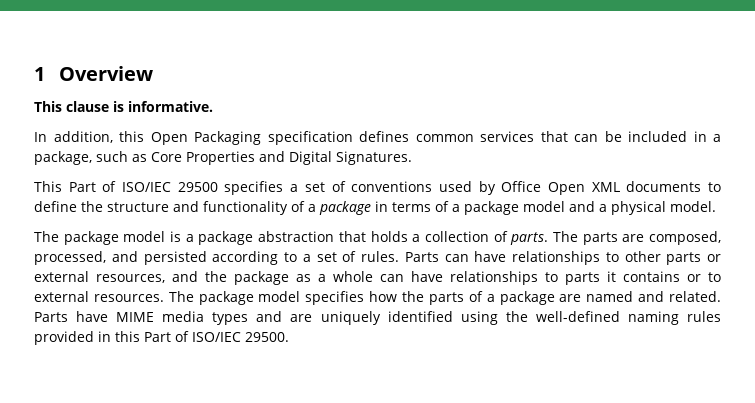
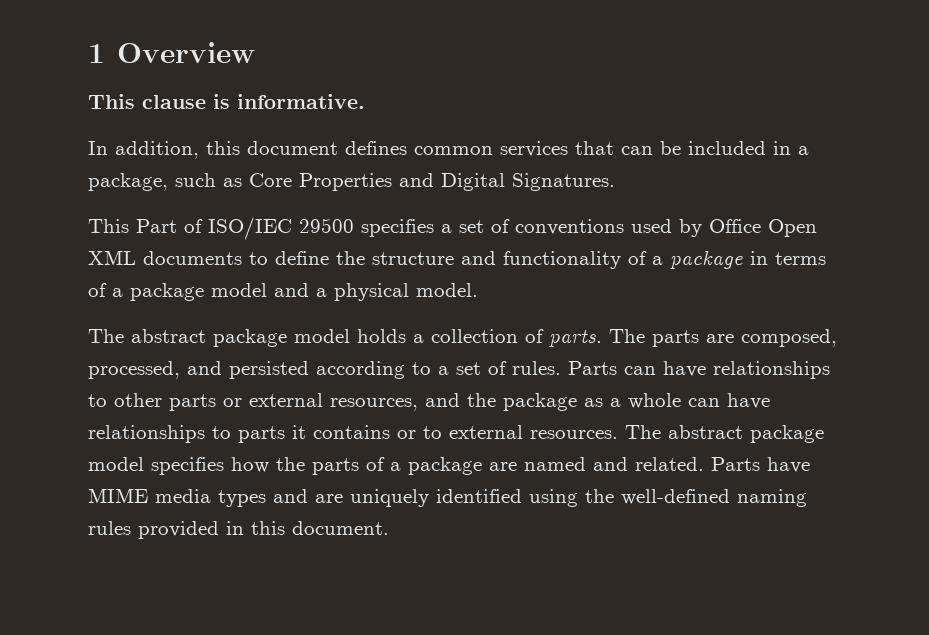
- In addition, this Open Packaging specification defines common services that can be included in a package, such as Core Properties and Digital Signatures.
+ In addition, this document defines common services that can be included in a package, such as Core Properties and Digital Signatures.
- The package model is a package abstraction that holds a collection of parts.
+ The abstract package model holds a collection of parts.
- The package model specifies how the parts of a package are named and related.
+ The abstract package model specifies how the parts of a package are named and related.
- Parts have MIME media types and are uniquely identified using the well-defined naming rules provided in this Part of ISO/IEC 29500.
+ Parts have MIME media types and are uniquely identified using the well-defined naming rules provided in this document.

